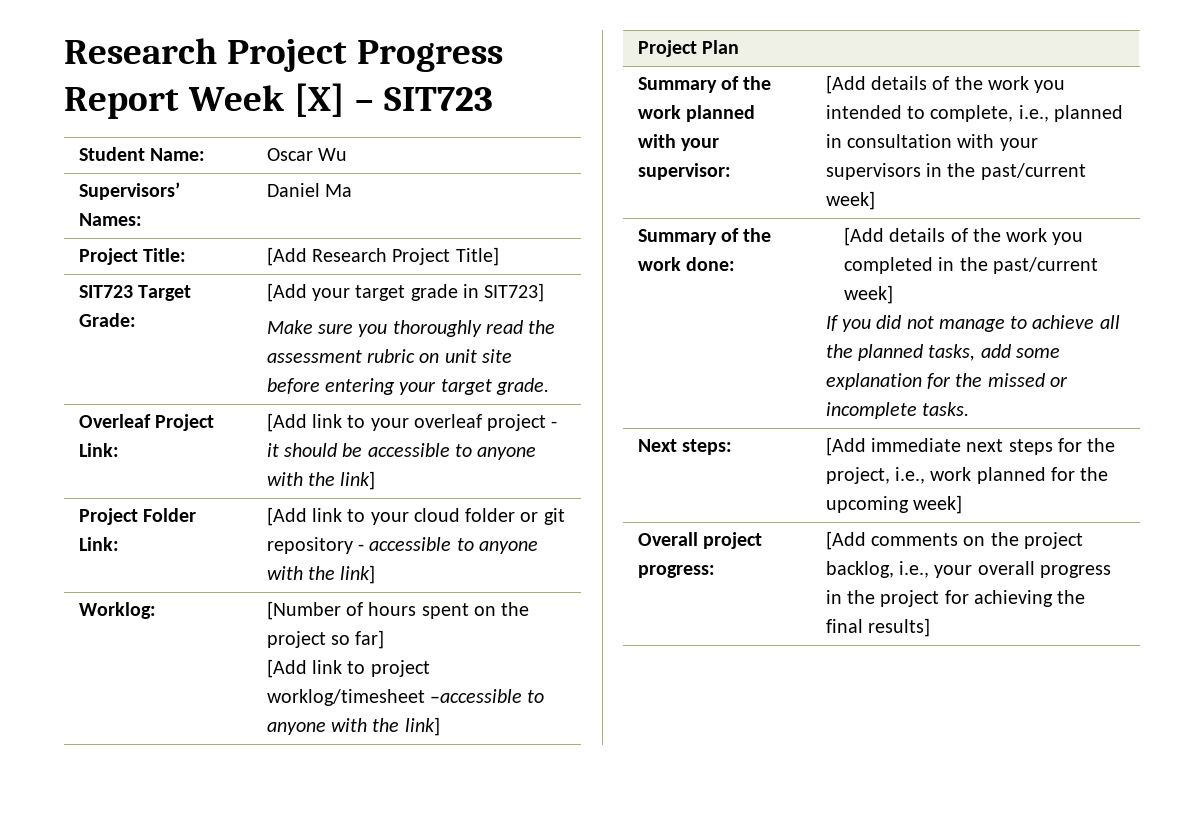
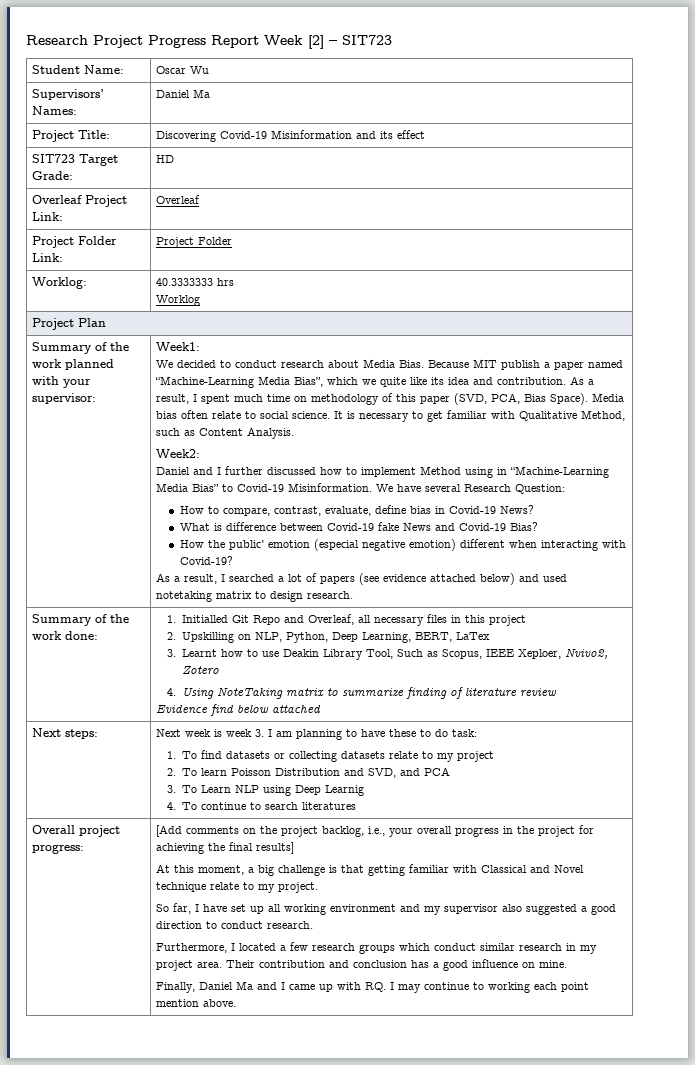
- Research Project Progress Report Week [X] – SIT723
+ Research Project Progress Report Week [2] – SIT723
- Project Title: | [Add Research Project Title]
- SIT723 Target Grade: | [Add your target grade in SIT723]
- Make sure you thoroughly read the assessment rubric on unit site before entering your target grade.
- Overleaf Project Link: | [Add link to your overleaf project - it should be accessible to anyone with the link]
- Project Folder Link: | [Add link to your cloud folder or git repository - accessible to anyone with the link]
- Worklog: | [Number of hours spent on the project so far]
- [Add link to project worklog/timesheet –accessible to anyone with the link]
+ Project Title: | Discovering Covid-19 Misinformation and its effect
+ SIT723 Target Grade: | HD
+ Overleaf Project Link: | Overleaf
+ Project Folder Link: | Project Folder
+ Worklog: | 40.3333333 hrs
+ Worklog
- [Add details of the work you intended to complete, i.e., planned in consultation with your supervisors in the past/current week]
+ Week1:
+ We decided to conduct research about Media Bias. Because MIT publish a paper named “Machine-Learning Media Bias”, which we quite like its idea and contribution. As a result, I spent much time on methodology of this paper (SVD, PCA, Bias Space). Media bias often relate to social science. It is necessary to get familiar with Qualitative Method, such as Content Analysis.
+ Week2:
+ Daniel and I further discussed how to implement Method using in “Machine-Learning Media Bias” to Covid-19 Misinformation. We have several Research Question:
+ How to compare, contrast, evaluate, define bias in Covid-19 News?
+ What is difference between Covid-19 fake News and Covid-19 Bias?
+ How the public’ emotion (especial negative emotion) different when interacting with Covid-19?
+ As a result, I searched a lot of papers (see evidence attached below) and used notetaking matrix to design research.
- [Add details of the work you completed in the past/current week]
- If you did not manage to achieve all the planned tasks, add some explanation for the missed or incomplete tasks.
- Next steps: | [Add immediate next steps for the project, i.e., work planned for the upcoming week]
+ 1. Initialled Git Repo and Overleaf, all necessary files in this project
+ 2. Upskilling on NLP, Python, Deep Learning, BERT, LaTex
+ 3. Learnt how to use Deakin Library Tool, Such as Scopus, IEEE Xeploer, Nvivo2, Zotero
+ 4. Using NoteTaking matrix to summarize finding of literature review
+ Evidence find below attached
+ Next steps: | Next week is week 3. I am planning to have these to do task:
+ 1. To find datasets or collecting datasets relate to my project
+ 2. To learn Poisson Distribution and SVD, and PCA
+ 3. To Learn NLP using Deep Learnig
+ 4. To continue to search literatures
+ At this moment, a big challenge is that getting familiar with Classical and Novel technique relate to my project.
+ So far, I have set up all working environment and my supervisor also suggested a good direction to conduct research.
+ Furthermore, I located a few research groups which conduct similar research in my project area. Their contribution and conclusion has a good influence on mine.
+ Finally, Daniel Ma and I came up with RQ. I may continue to working each point mention above.

